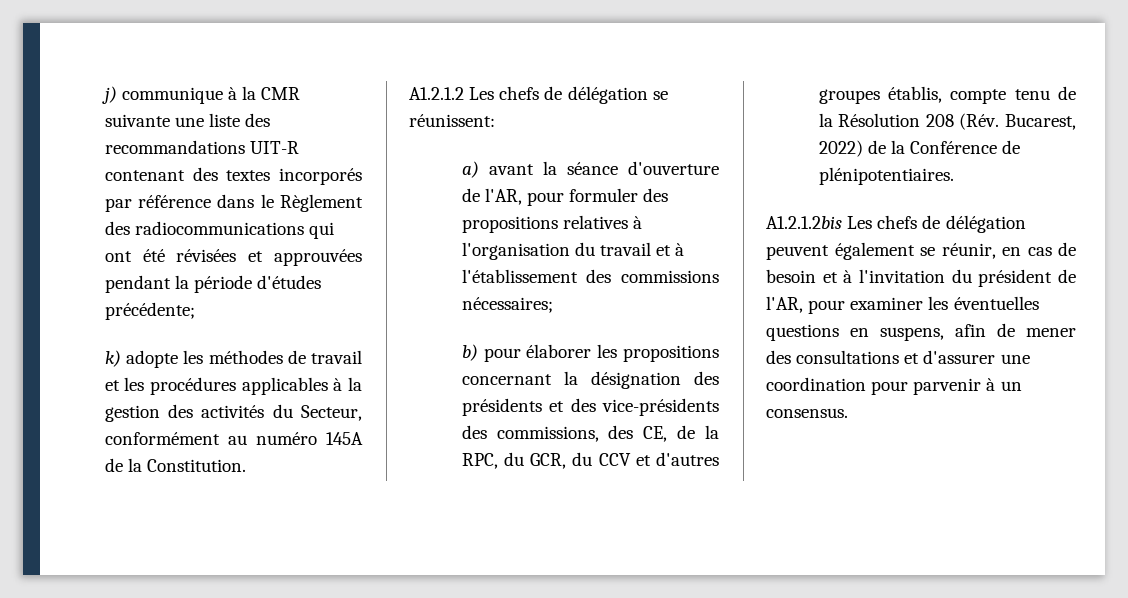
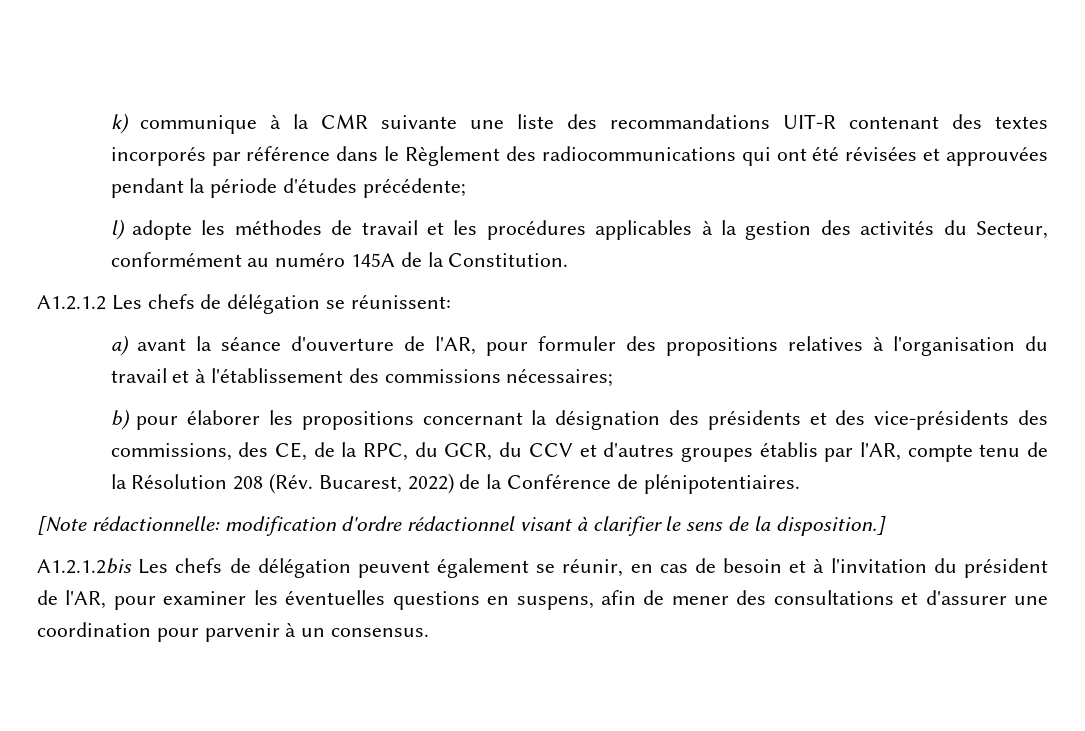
- j) communique à la CMR suivante une liste des recommandations UIT-R contenant des textes incorporés par référence dans le Règlement des radiocommunications qui ont été révisées et approuvées pendant la période d'études précédente;
+ k) communique à la CMR suivante une liste des recommandations UIT-R contenant des textes incorporés par référence dans le Règlement des radiocommunications qui ont été révisées et approuvées pendant la période d'études précédente;
- k) adopte les méthodes de travail et les procédures applicables à la gestion des activités du Secteur, conformément au numéro 145A de la Constitution.
+ l) adopte les méthodes de travail et les procédures applicables à la gestion des activités du Secteur, conformément au numéro 145A de la Constitution.
- b) pour élaborer les propositions concernant la désignation des présidents et des vice-présidents des commissions, des CE, de la RPC, du GCR, du CCV et d'autres groupes établis, compte tenu de la Résolution 208 (Rév. Bucarest, 2022) de la Conférence de plénipotentiaires.
+ b) pour élaborer les propositions concernant la désignation des présidents et des vice-présidents des commissions, des CE, de la RPC, du GCR, du CCV et d'autres groupes établis par l'AR, compte tenu de la Résolution 208 (Rév. Bucarest, 2022) de la Conférence de plénipotentiaires.
+ [Note rédactionnelle: modification d'ordre rédactionnel visant à clarifier le sens de la disposition.]

